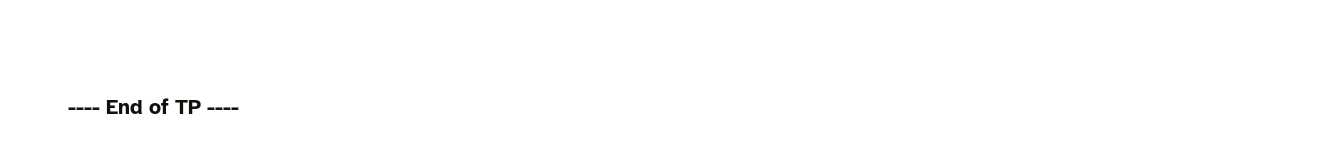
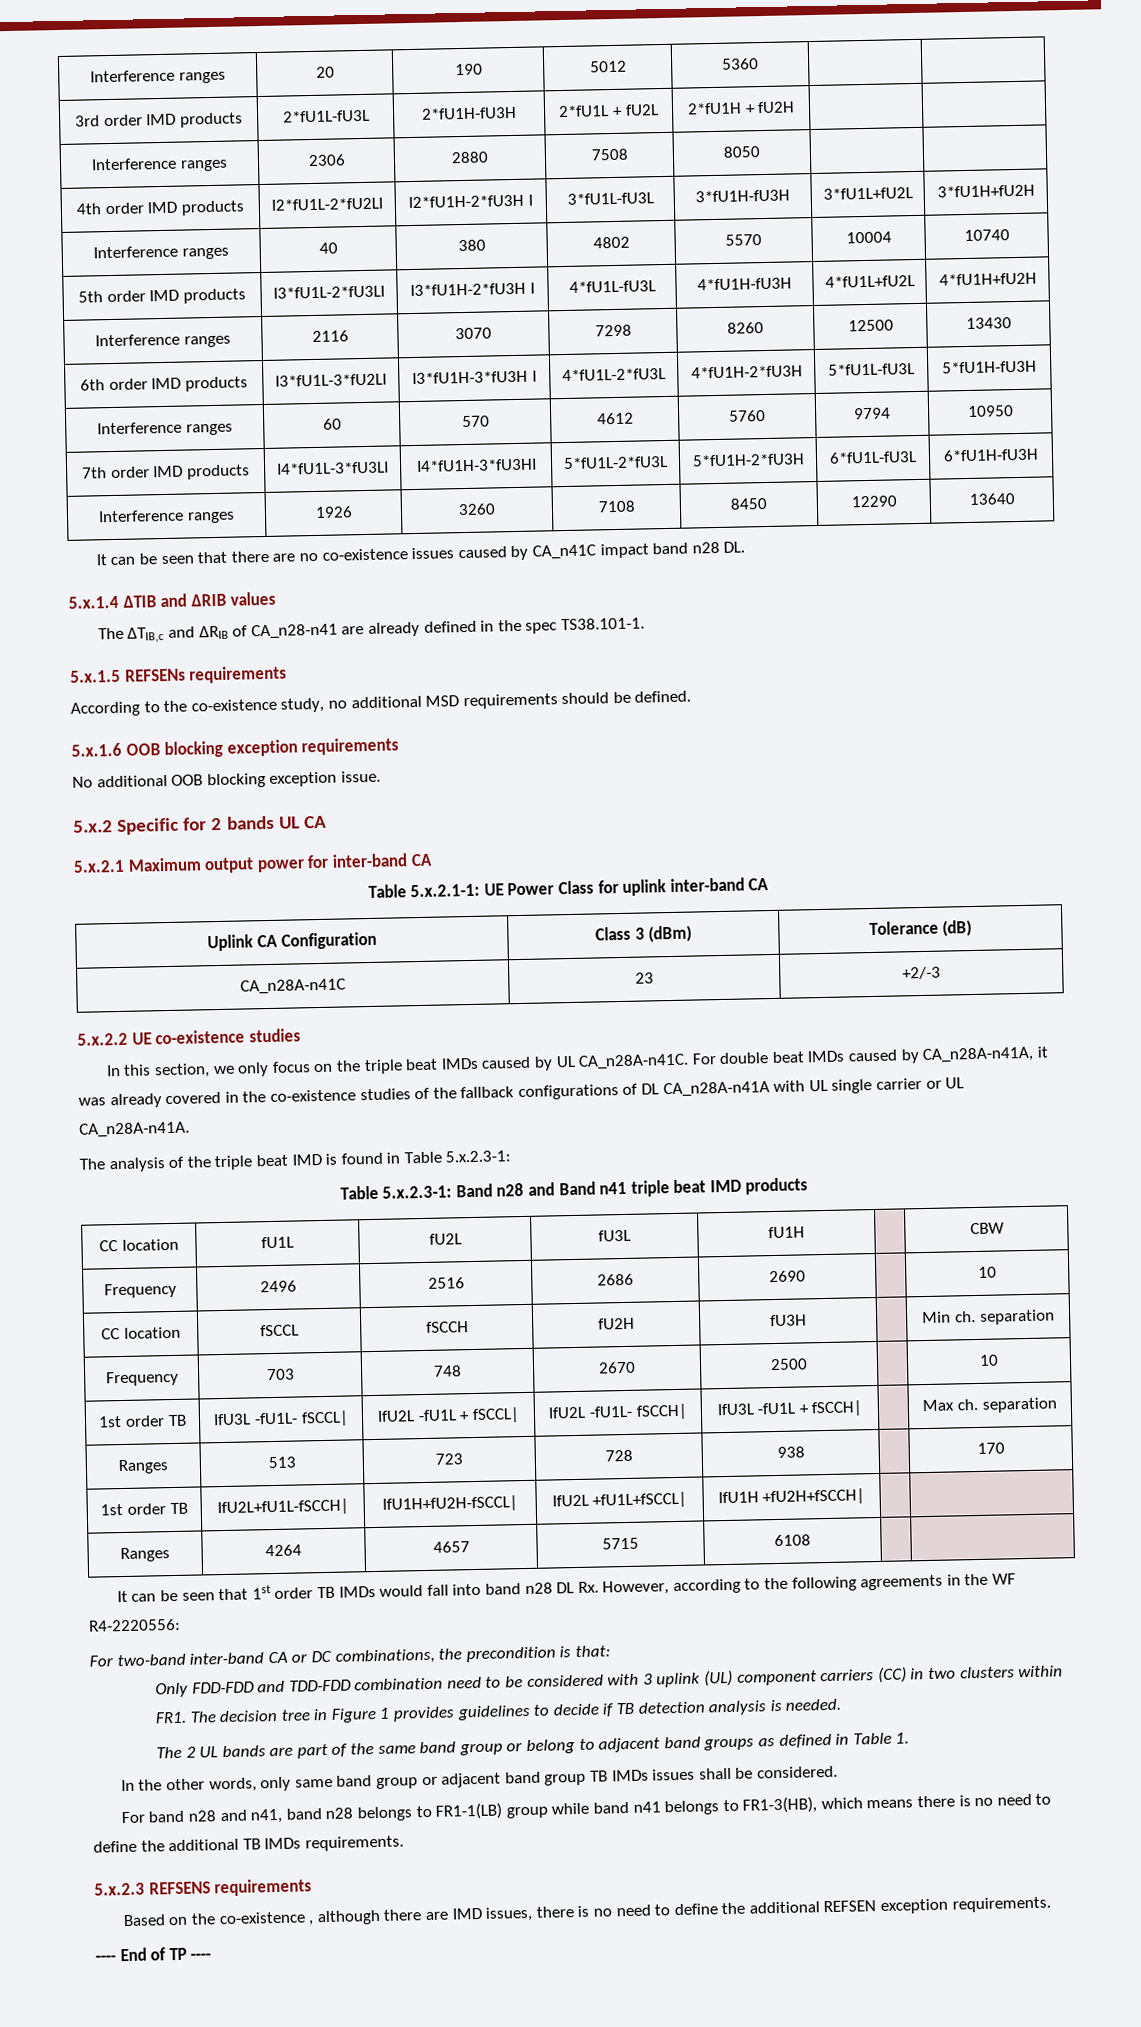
+ Interference ranges | 20 | 190 | 5012 | 5360 | |
+ 3rd order IMD products | 2*fU1L-fU3L | 2*fU1H-fU3H | 2*fU1L + fU2L | 2*fU1H + fU2H | |
+ Interference ranges | 2306 | 2880 | 7508 | 8050 | |
+ 4th order IMD products | I2*fU1L-2*fU2LI | I2*fU1H-2*fU3H I | 3*fU1L-fU3L | 3*fU1H-fU3H | 3*fU1L+fU2L | 3*fU1H+fU2H
+ Interference ranges | 40 | 380 | 4802 | 5570 | 10004 | 10740
+ 5th order IMD products | I3*fU1L-2*fU3LI | I3*fU1H-2*fU3H I | 4*fU1L-fU3L | 4*fU1H-fU3H | 4*fU1L+fU2L | 4*fU1H+fU2H
+ Interference ranges | 2116 | 3070 | 7298 | 8260 | 12500 | 13430
+ 6th order IMD products | I3*fU1L-3*fU2LI | I3*fU1H-3*fU3H I | 4*fU1L-2*fU3L | 4*fU1H-2*fU3H | 5*fU1L-fU3L | 5*fU1H-fU3H
+ Interference ranges | 60 | 570 | 4612 | 5760 | 9794 | 10950
+ 7th order IMD products | I4*fU1L-3*fU3LI | I4*fU1H-3*fU3HI | 5*fU1L-2*fU3L | 5*fU1H-2*fU3H | 6*fU1L-fU3L | 6*fU1H-fU3H
+ Interference ranges | 1926 | 3260 | 7108 | 8450 | 12290 | 13640
+ It can be seen that there are no co-existence issues caused by CA_n41C impact band n28 DL.
+ 5.x.1.4 ∆TIB and ∆RIB values
+ The ΔTIB,c and ΔRIB of CA_n28-n41 are already defined in the spec TS38.101-1.
+ 5.x.1.5 REFSENs requirements
+ According to the co-existence study, no additional MSD requirements should be defined.
+ 5.x.1.6 OOB blocking exception requirements
+ No additional OOB blocking exception issue.
+ 5.x.2 Specific for 2 bands UL CA
+ 5.x.2.1 Maximum output power for inter-band CA
+ Table 5.x.2.1-1: UE Power Class for uplink inter-band CA
+ Uplink CA Configuration | Class 3 (dBm) | Tolerance (dB)
+ CA_n28A-n41C | 23 | +2/-3
+ 5.x.2.2 UE co-existence studies
+ In this section, we only focus on the triple beat IMDs caused by UL CA_n28A-n41C. For double beat IMDs caused by CA_n28A-n41A, it was already covered in the co-existence studies of the fallback configurations of DL CA_n28A-n41A with UL single carrier or UL CA_n28A-n41A.
+ The analysis of the triple beat IMD is found in Table 5.x.2.3-1:
+ Table 5.x.2.3-1: Band n28 and Band n41 triple beat IMD products
+ CC location | fU1L | fU2L | fU3L | fU1H | | CBW
+ Frequency | 2496 | 2516 | 2686 | 2690 | | 10
+ CC location | fSCCL | fSCCH | fU2H | fU3H | | Min ch. separation
+ Frequency | 703 | 748 | 2670 | 2500 | | 10
+ 1st order TB | IfU3L -fU1L- fSCCL| | IfU2L -fU1L + fSCCL| | IfU2L -fU1L- fSCCH| | IfU3L -fU1L + fSCCH| | | Max ch. separation
+ Ranges | 513 | 723 | 728 | 938 | | 170
+ 1st order TB | IfU2L+fU1L-fSCCH| | IfU1H+fU2H-fSCCL| | IfU2L +fU1L+fSCCL| | IfU1H +fU2H+fSCCH| | |
+ Ranges | 4264 | 4657 | 5715 | 6108 | |
+ It can be seen that 1st order TB IMDs would fall into band n28 DL Rx. However, according to the following agreements in the WF R4-2220556:
+ For two-band inter-band CA or DC combinations, the precondition is that:
+ Only FDD-FDD and TDD-FDD combination need to be considered with 3 uplink (UL) component carriers (CC) in two clusters within FR1. The decision tree in Figure 1 provides guidelines to decide if TB detection analysis is needed.
+ The 2 UL bands are part of the same band group or belong to adjacent band groups as defined in Table 1.
+ In the other words, only same band group or adjacent band group TB IMDs issues shall be considered.
+ For band n28 and n41, band n28 belongs to FR1-1(LB) group while band n41 belongs to FR1-3(HB), which means there is no need to define the additional TB IMDs requirements.
+ 5.x.2.3 REFSENS requirements
+ Based on the co-existence , although there are IMD issues, there is no need to define the additional REFSEN exception requirements.

